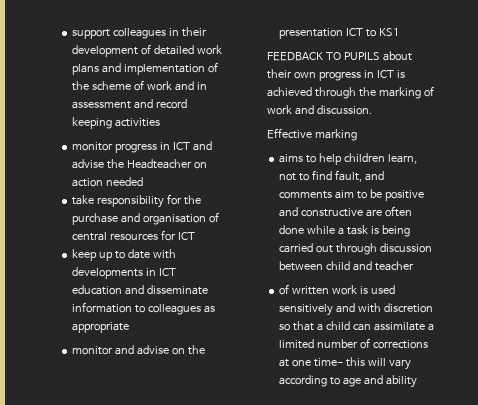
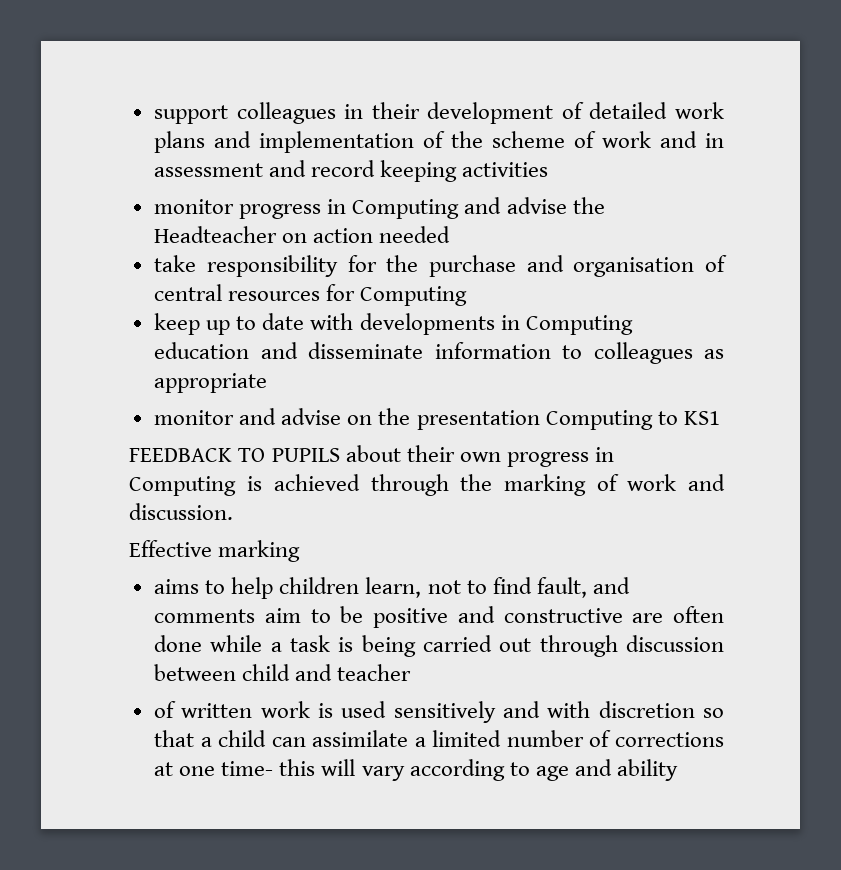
- monitor progress in ICT and advise the Headteacher on action needed
+ monitor progress in Computing and advise the Headteacher on action needed
- take responsibility for the purchase and organisation of central resources for ICT
+ take responsibility for the purchase and organisation of central resources for Computing
- keep up to date with developments in ICT education and disseminate information to colleagues as appropriate
+ keep up to date with developments in Computing education and disseminate information to colleagues as appropriate
- monitor and advise on the presentation ICT to KS1
+ monitor and advise on the presentation Computing to KS1
- FEEDBACK TO PUPILS about their own progress in ICT is achieved through the marking of work and discussion.
+ FEEDBACK TO PUPILS about their own progress in Computing is achieved through the marking of work and discussion.

